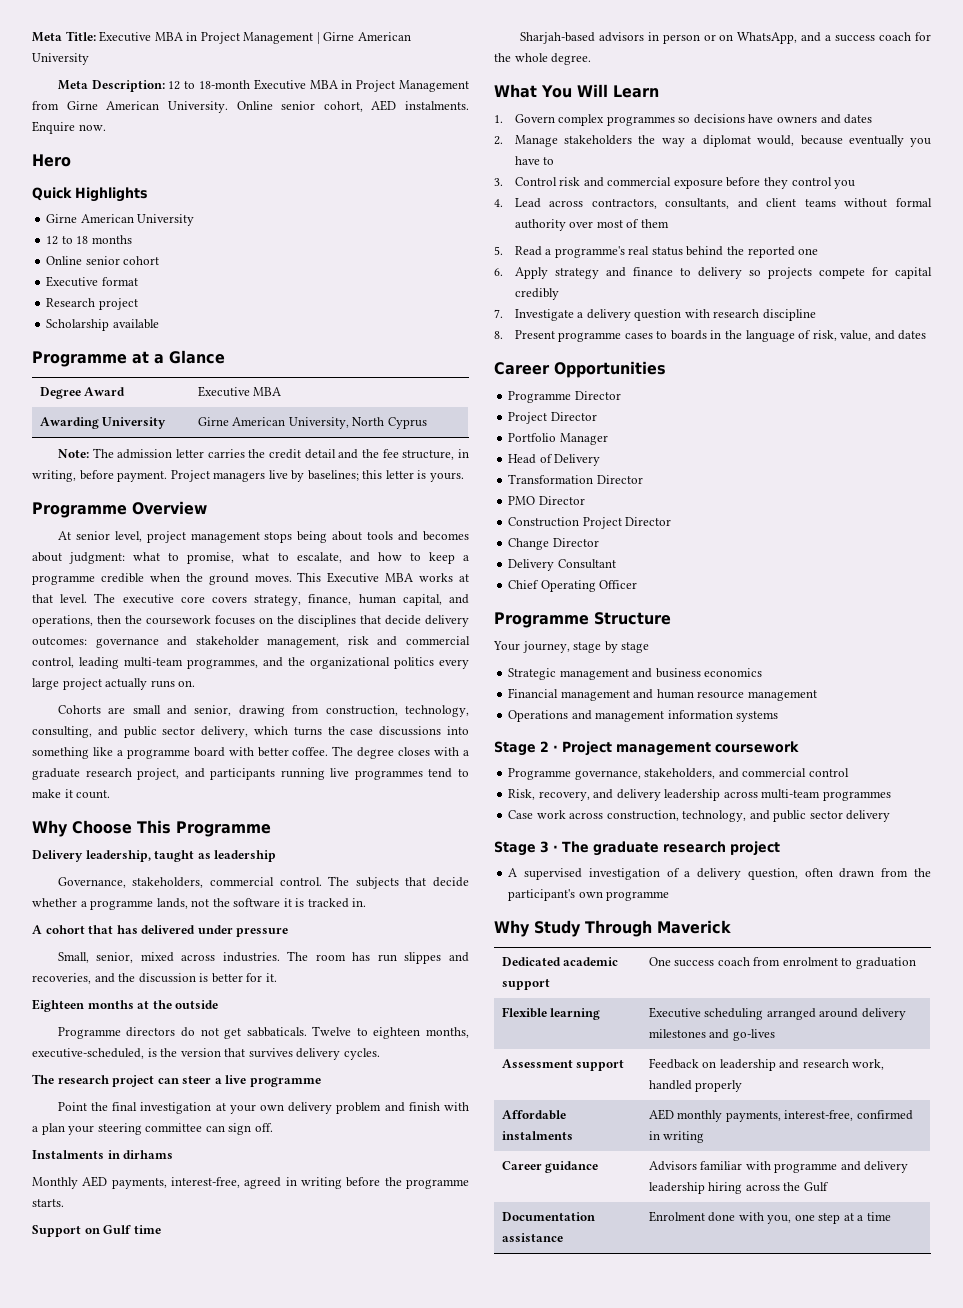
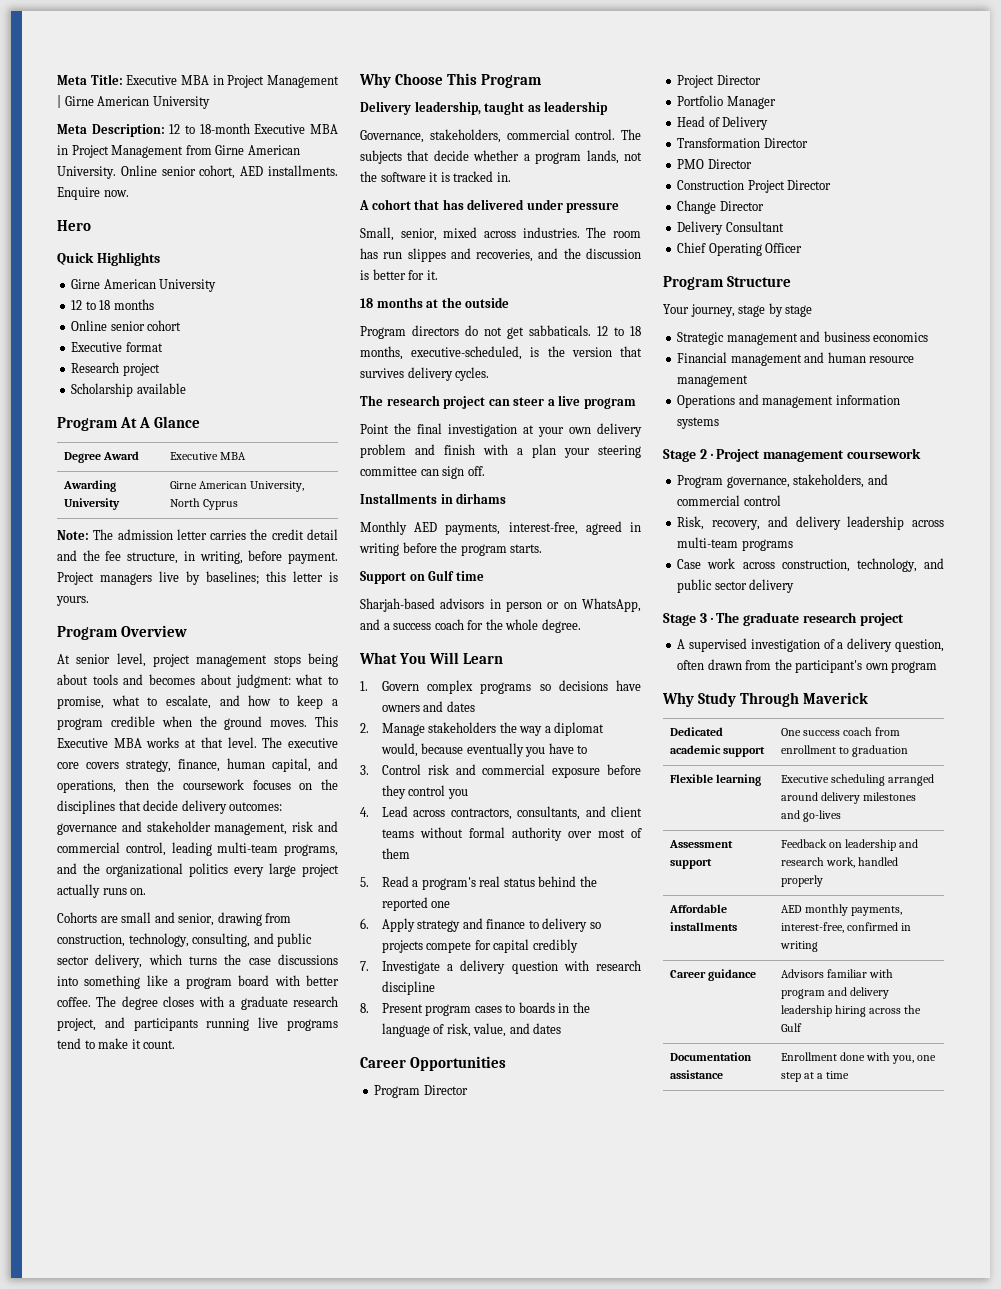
- Online senior cohort, AED instalments.
+ Online senior cohort, AED installments.
- Programme at a Glance
+ Program At A Glance
- Programme Overview
+ Program Overview
- At senior level, project management stops being about tools and becomes about judgment: what to promise, what to escalate, and how to keep a programme credible when the ground moves.
+ At senior level, project management stops being about tools and becomes about judgment: what to promise, what to escalate, and how to keep a program credible when the ground moves.
- The executive core covers strategy, finance, human capital, and operations, then the coursework focuses on the disciplines that decide delivery outcomes: governance and stakeholder management, risk and commercial control, leading multi-team programmes, and the organizational politics every large project actually runs on.
+ The executive core covers strategy, finance, human capital, and operations, then the coursework focuses on the disciplines that decide delivery outcomes: governance and stakeholder management, risk and commercial control, leading multi-team programs, and the organizational politics every large project actually runs on.
- Cohorts are small and senior, drawing from construction, technology, consulting, and public sector delivery, which turns the case discussions into something like a programme board with better coffee.
+ Cohorts are small and senior, drawing from construction, technology, consulting, and public sector delivery, which turns the case discussions into something like a program board with better coffee.
- The degree closes with a graduate research project, and participants running live programmes tend to make it count.
+ The degree closes with a graduate research project, and participants running live programs tend to make it count.
- Why Choose This Programme
+ Why Choose This Program
- The subjects that decide whether a programme lands, not the software it is tracked in.
+ The subjects that decide whether a program lands, not the software it is tracked in.
- Eighteen months at the outside
+ 18 months at the outside
- Programme directors do not get sabbaticals.
+ Program directors do not get sabbaticals.
- Twelve to eighteen months, executive-scheduled, is the version that survives delivery cycles.
+ 12 to 18 months, executive-scheduled, is the version that survives delivery cycles.
- The research project can steer a live programme
+ The research project can steer a live program
- Instalments in dirhams
+ Installments in dirhams
- Monthly AED payments, interest-free, agreed in writing before the programme starts.
+ Monthly AED payments, interest-free, agreed in writing before the program starts.
- 1. Govern complex programmes so decisions have owners and dates
+ 1. Govern complex programs so decisions have owners and dates
- 5. Read a programme's real status behind the reported one
+ 5. Read a program's real status behind the reported one
- 8. Present programme cases to boards in the language of risk, value, and dates
+ 8. Present program cases to boards in the language of risk, value, and dates
- Programme Director
+ Program Director
- Programme Structure
+ Program Structure
- Programme governance, stakeholders, and commercial control
+ Program governance, stakeholders, and commercial control
- Risk, recovery, and delivery leadership across multi-team programmes
+ Risk, recovery, and delivery leadership across multi-team programs
- A supervised investigation of a delivery question, often drawn from the participant's own programme
+ A supervised investigation of a delivery question, often drawn from the participant's own program
- Dedicated academic support | One success coach from enrolment to graduation
+ Dedicated academic support | One success coach from enrollment to graduation
- Affordable instalments | AED monthly payments, interest-free, confirmed in writing
+ Affordable installments | AED monthly payments, interest-free, confirmed in writing
- Career guidance | Advisors familiar with programme and delivery leadership hiring across the Gulf
+ Career guidance | Advisors familiar with program and delivery leadership hiring across the Gulf
- Documentation assistance | Enrolment done with you, one step at a time
+ Documentation assistance | Enrollment done with you, one step at a time

